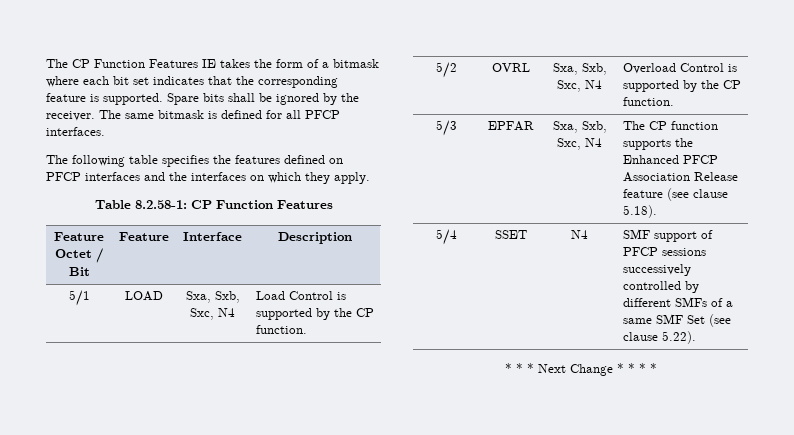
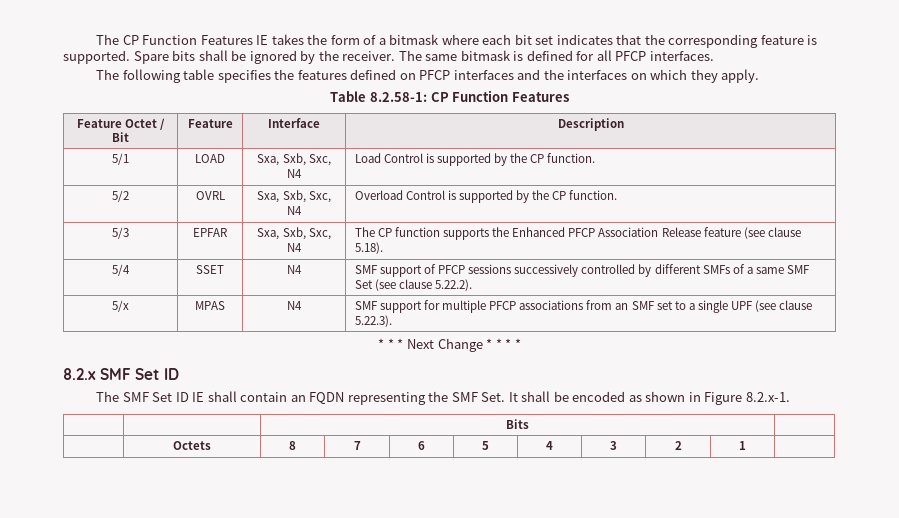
- 5/4 | SSET | N4 | SMF support of PFCP sessions successively controlled by different SMFs of a same SMF Set (see clause 5.22).
+ 5/4 | SSET | N4 | SMF support of PFCP sessions successively controlled by different SMFs of a same SMF Set (see clause 5.22.2).
+ 5/x | MPAS | N4 | SMF support for multiple PFCP associations from an SMF set to a single UPF (see clause 5.22.3).
+ 8.2.x SMF Set ID
+ The SMF Set ID IE shall contain an FQDN representing the SMF Set. It shall be encoded as shown in Figure 8.2.x-1.
+ | | Bits |
+ | Octets | 8 | 7 | 6 | 5 | 4 | 3 | 2 | 1 |

